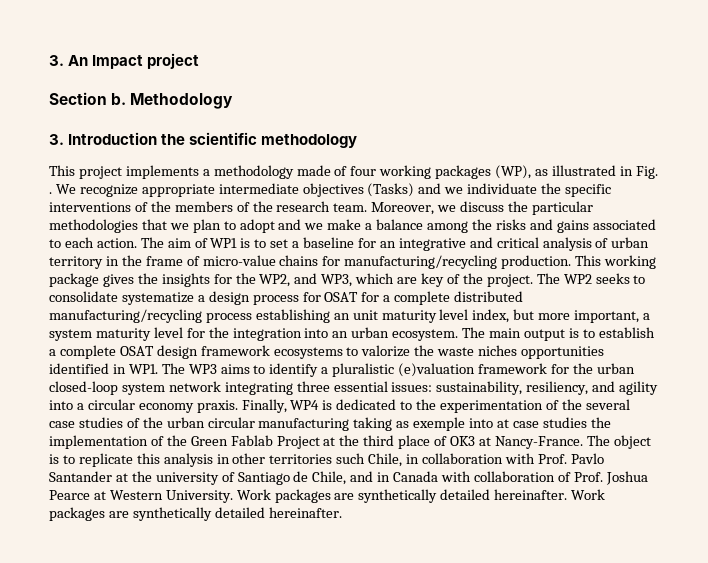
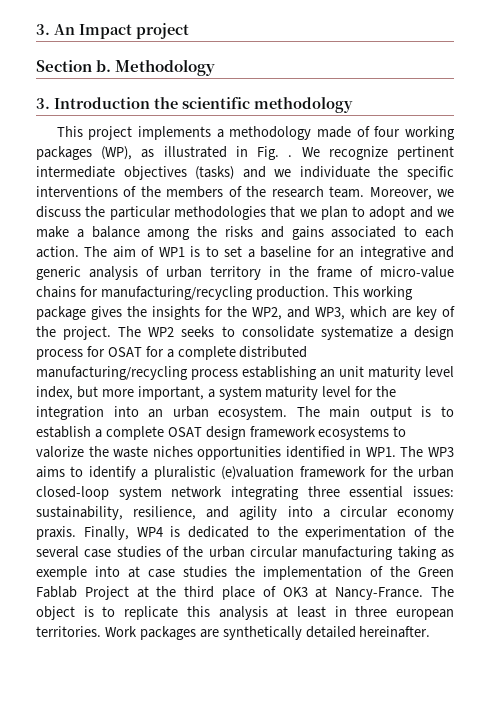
- We recognize appropriate intermediate objectives (Tasks) and we individuate the specific interventions of the members of the research team.
+ We recognize pertinent intermediate objectives (tasks) and we individuate the specific interventions of the members of the research team.
- The aim of WP1 is to set a baseline for an integrative and critical analysis of urban territory in the frame of micro-value chains for manufacturing/recycling production.
+ The aim of WP1 is to set a baseline for an integrative and generic analysis of urban territory in the frame of micro-value chains for manufacturing/recycling production.
- The main output is to establish a complete OSAT design framework ecosystems to valorize the waste niches opportunities identified in WP1. The WP3 aims to identify a pluralistic (e)valuation framework for the urban closed-loop system network integrating three essential issues: sustainability, resiliency, and agility into a circular economy praxis.
+ The main output is to establish a complete OSAT design framework ecosystems to valorize the waste niches opportunities identified in WP1. The WP3 aims to identify a pluralistic (e)valuation framework for the urban closed-loop system network integrating three essential issues: sustainability, resilience, and agility into a circular economy praxis.
- The object is to replicate this analysis in other territories such Chile, in collaboration with Prof. Pavlo Santander at the university of Santiago de Chile, and in Canada with collaboration of Prof. Joshua Pearce at Western University. Work packages are synthetically detailed hereinafter. Work packages are synthetically detailed hereinafter.
+ The object is to replicate this analysis at least in three european territories. Work packages are synthetically detailed hereinafter.

